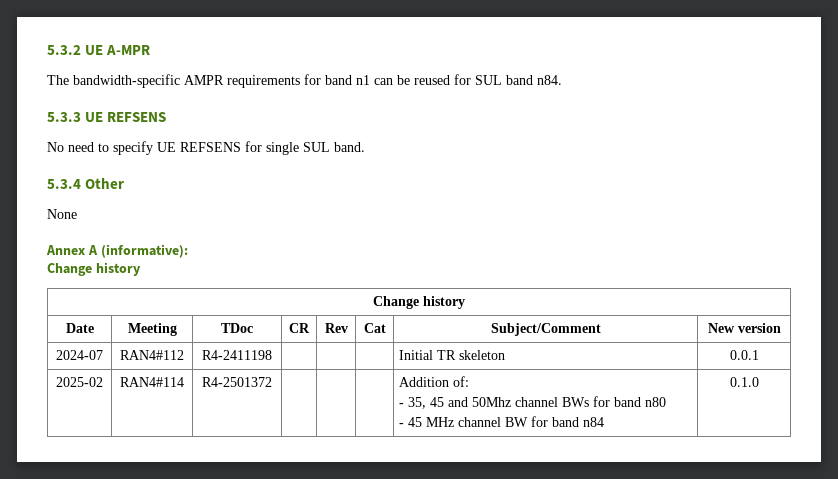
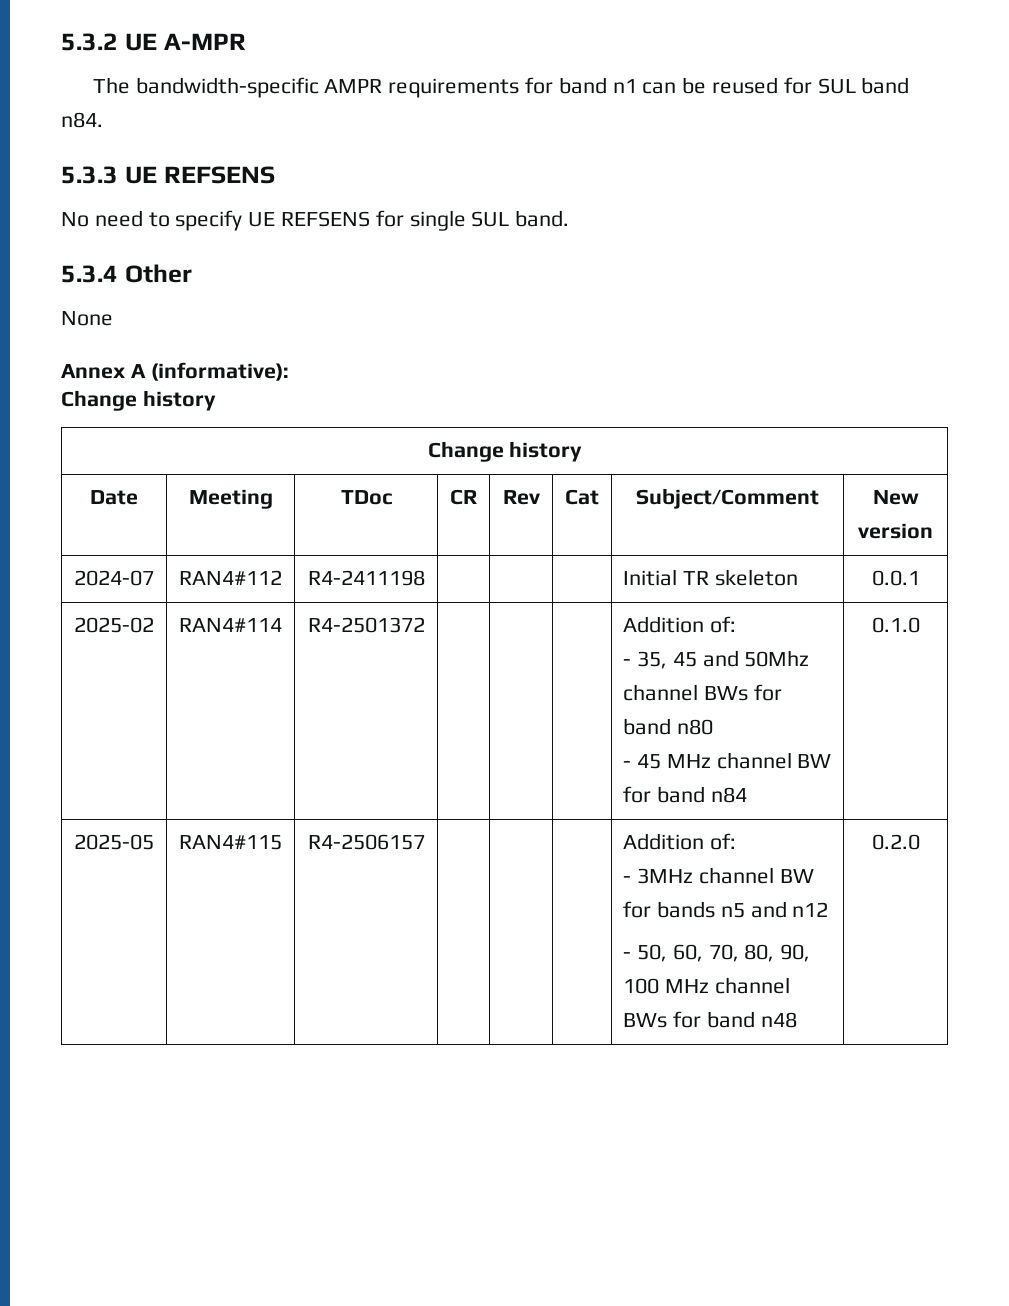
+ 2025-05 | RAN4#115 | R4-2506157 | | | | Addition of:
+ - 3MHz channel BW for bands n5 and n12
+ - 50, 60, 70, 80, 90, 100 MHz channel BWs for band n48 | 0.2.0

